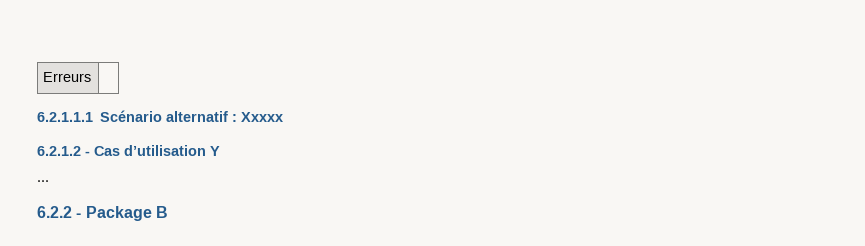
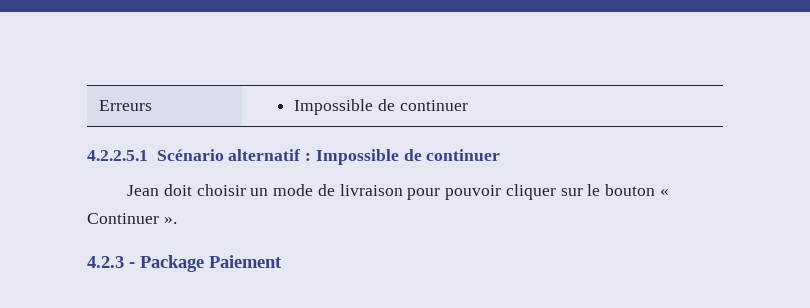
- Erreurs |
- 6.2.1.1.1 Scénario alternatif : Xxxxx
- 6.2.1.2 - Cas d’utilisation Y
- ...
- 6.2.2 - Package B
+ Erreurs | Impossible de continuer
+ 4.2.2.5.1 Scénario alternatif : Impossible de continuer
+ Jean doit choisir un mode de livraison pour pouvoir cliquer sur le bouton « Continuer ».
+ 4.2.3 - Package Paiement

